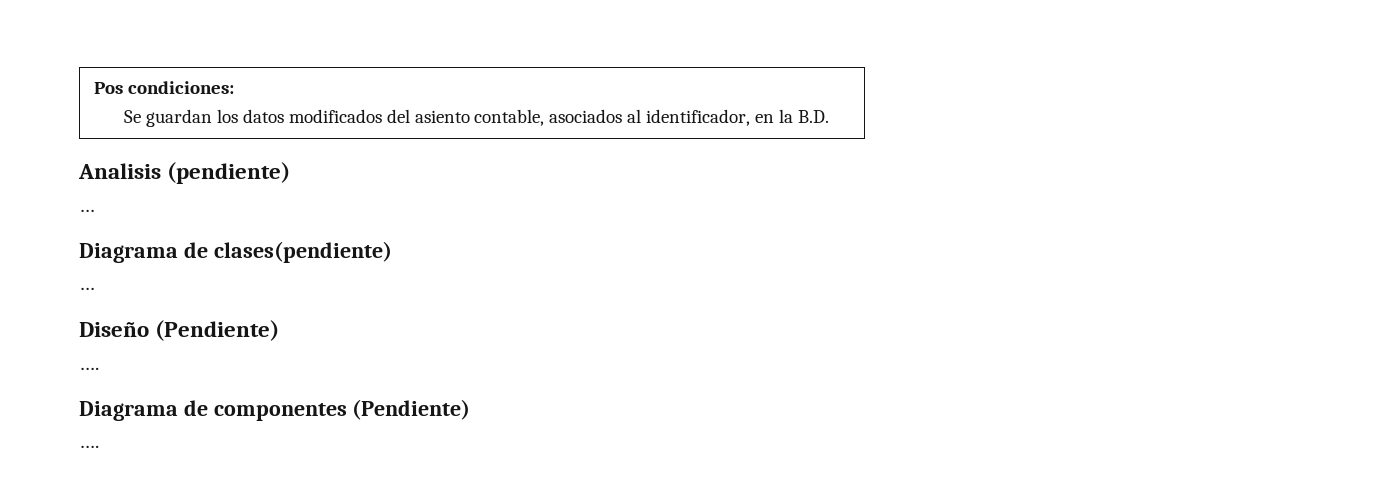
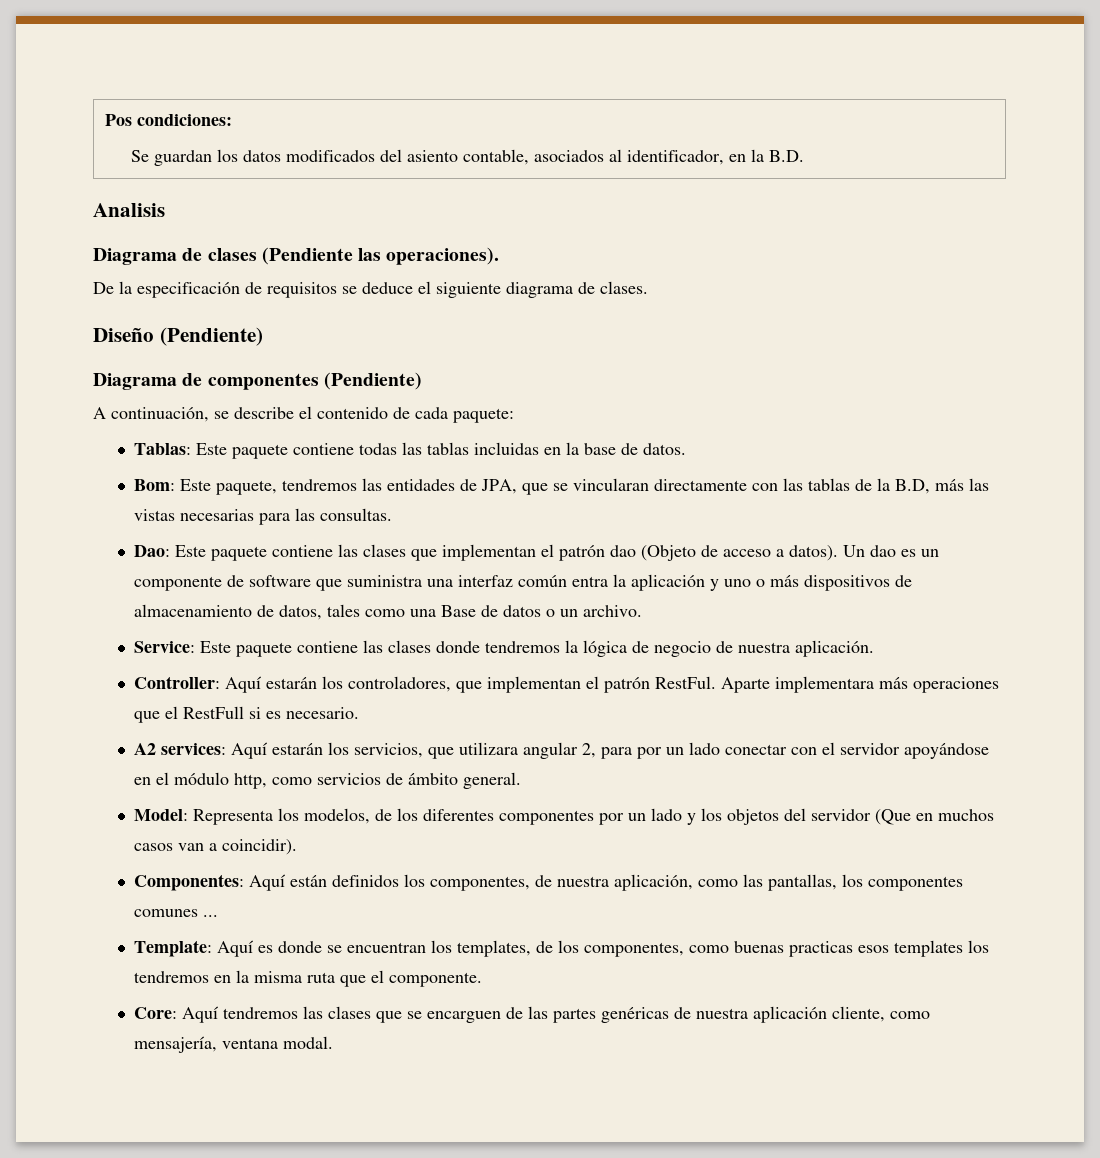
- Analisis (pendiente)
- …
- Diagrama de clases(pendiente)
- …
+ Analisis
+ Diagrama de clases (Pendiente las operaciones).
+ De la especificación de requisitos se deduce el siguiente diagrama de clases.
  Diseño (Pendiente)
- ….
  Diagrama de componentes (Pendiente)
- ….
+ A continuación, se describe el contenido de cada paquete:
+ Tablas: Este paquete contiene todas las tablas incluidas en la base de datos.
+ Bom: Este paquete, tendremos las entidades de JPA, que se vincularan directamente con las tablas de la B.D, más las vistas necesarias para las consultas.
+ Dao: Este paquete contiene las clases que implementan el patrón dao (Objeto de acceso a datos). Un dao es un componente de software que suministra una interfaz común entra la aplicación y uno o más dispositivos de almacenamiento de datos, tales como una Base de datos o un archivo.
+ Service: Este paquete contiene las clases donde tendremos la lógica de negocio de nuestra aplicación.
+ Controller: Aquí estarán los controladores, que implementan el patrón RestFul. Aparte implementara más operaciones que el RestFull si es necesario.
+ A2 services: Aquí estarán los servicios, que utilizara angular 2, para por un lado conectar con el servidor apoyándose en el módulo http, como servicios de ámbito general.
+ Model: Representa los modelos, de los diferentes componentes por un lado y los objetos del servidor (Que en muchos casos van a coincidir).
+ Componentes: Aquí están definidos los componentes, de nuestra aplicación, como las pantallas, los componentes comunes ...
+ Template: Aquí es donde se encuentran los templates, de los componentes, como buenas practicas esos templates los tendremos en la misma ruta que el componente.
+ Core: Aquí tendremos las clases que se encarguen de las partes genéricas de nuestra aplicación cliente, como mensajería, ventana modal.

